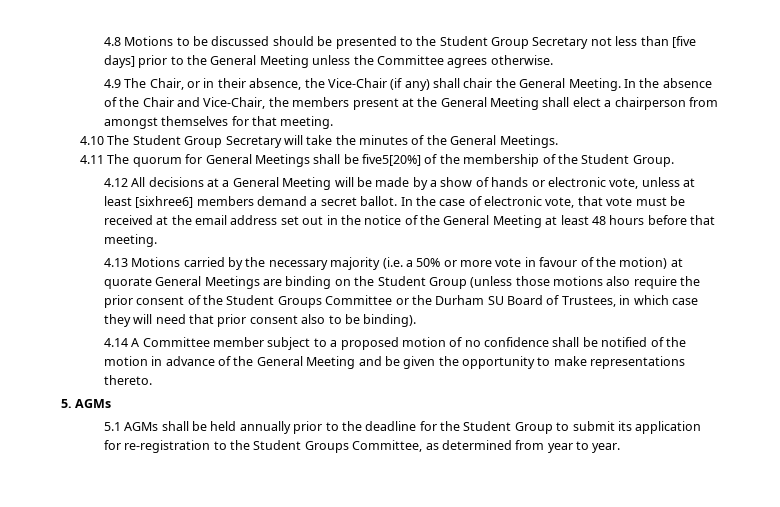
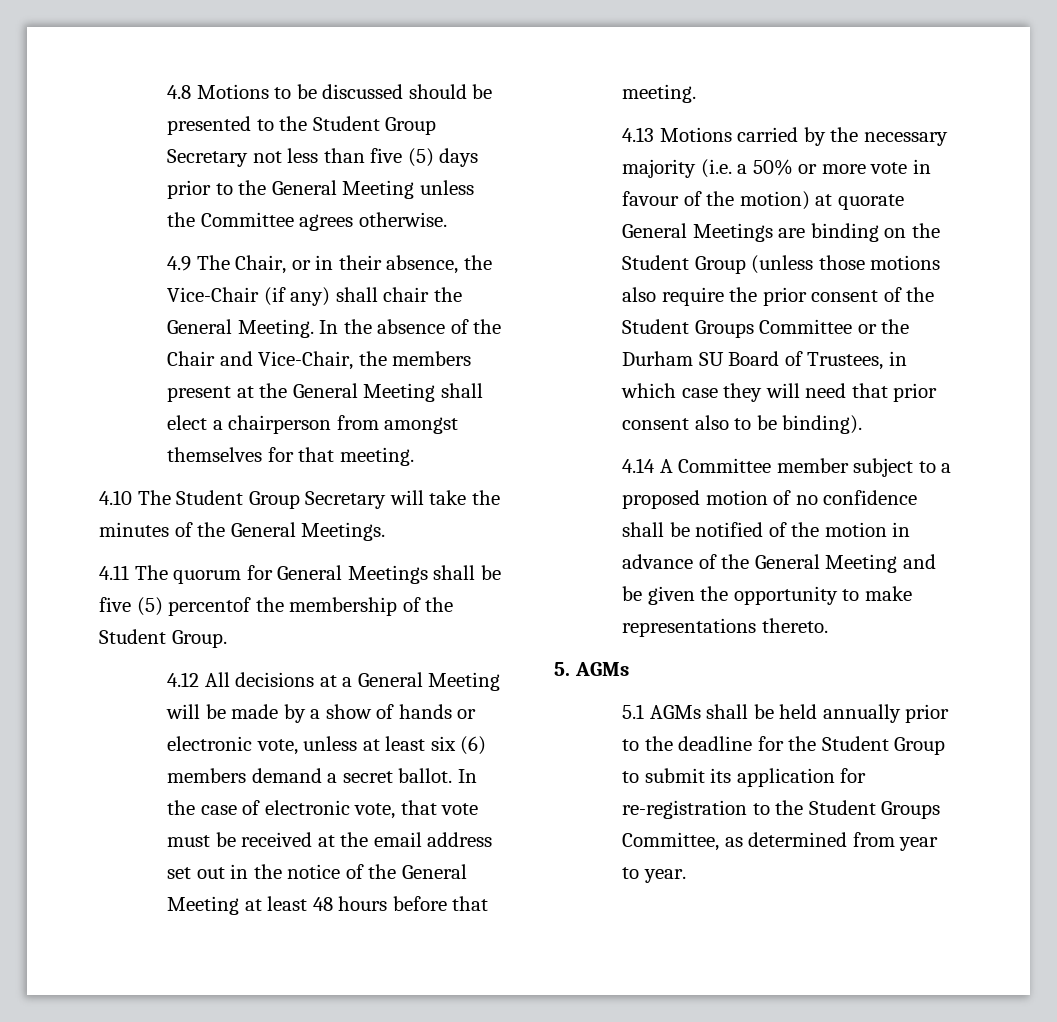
- 4.8 Motions to be discussed should be presented to the Student Group Secretary not less than [five days] prior to the General Meeting unless the Committee agrees otherwise.
+ 4.8 Motions to be discussed should be presented to the Student Group Secretary not less than five (5) days prior to the General Meeting unless the Committee agrees otherwise.
- 4.11 The quorum for General Meetings shall be five5[20%] of the membership of the Student Group.
+ 4.11 The quorum for General Meetings shall be five (5) percentof the membership of the Student Group.
- 4.12 All decisions at a General Meeting will be made by a show of hands or electronic vote, unless at least [sixhree6] members demand a secret ballot.
+ 4.12 All decisions at a General Meeting will be made by a show of hands or electronic vote, unless at least six (6) members demand a secret ballot.

